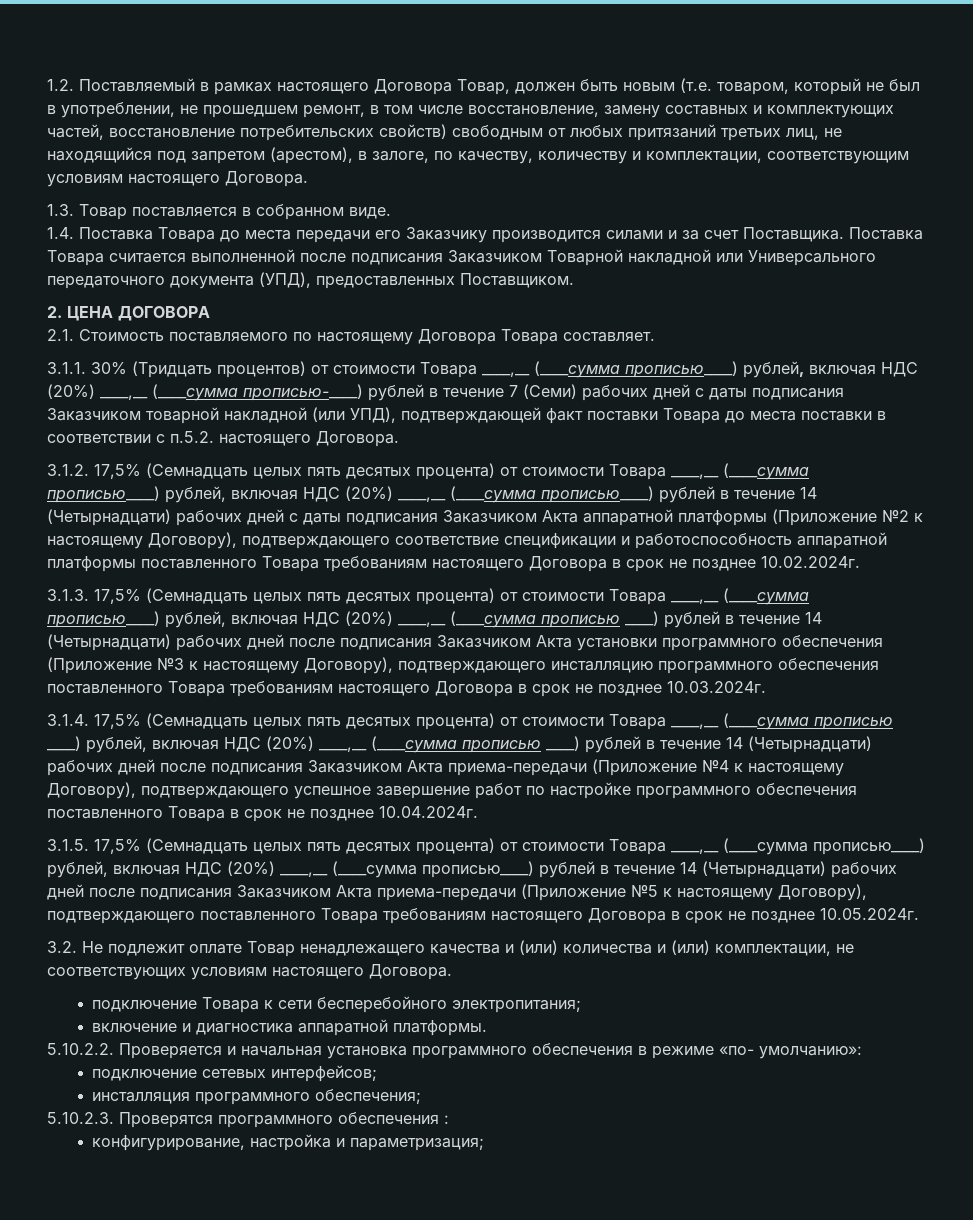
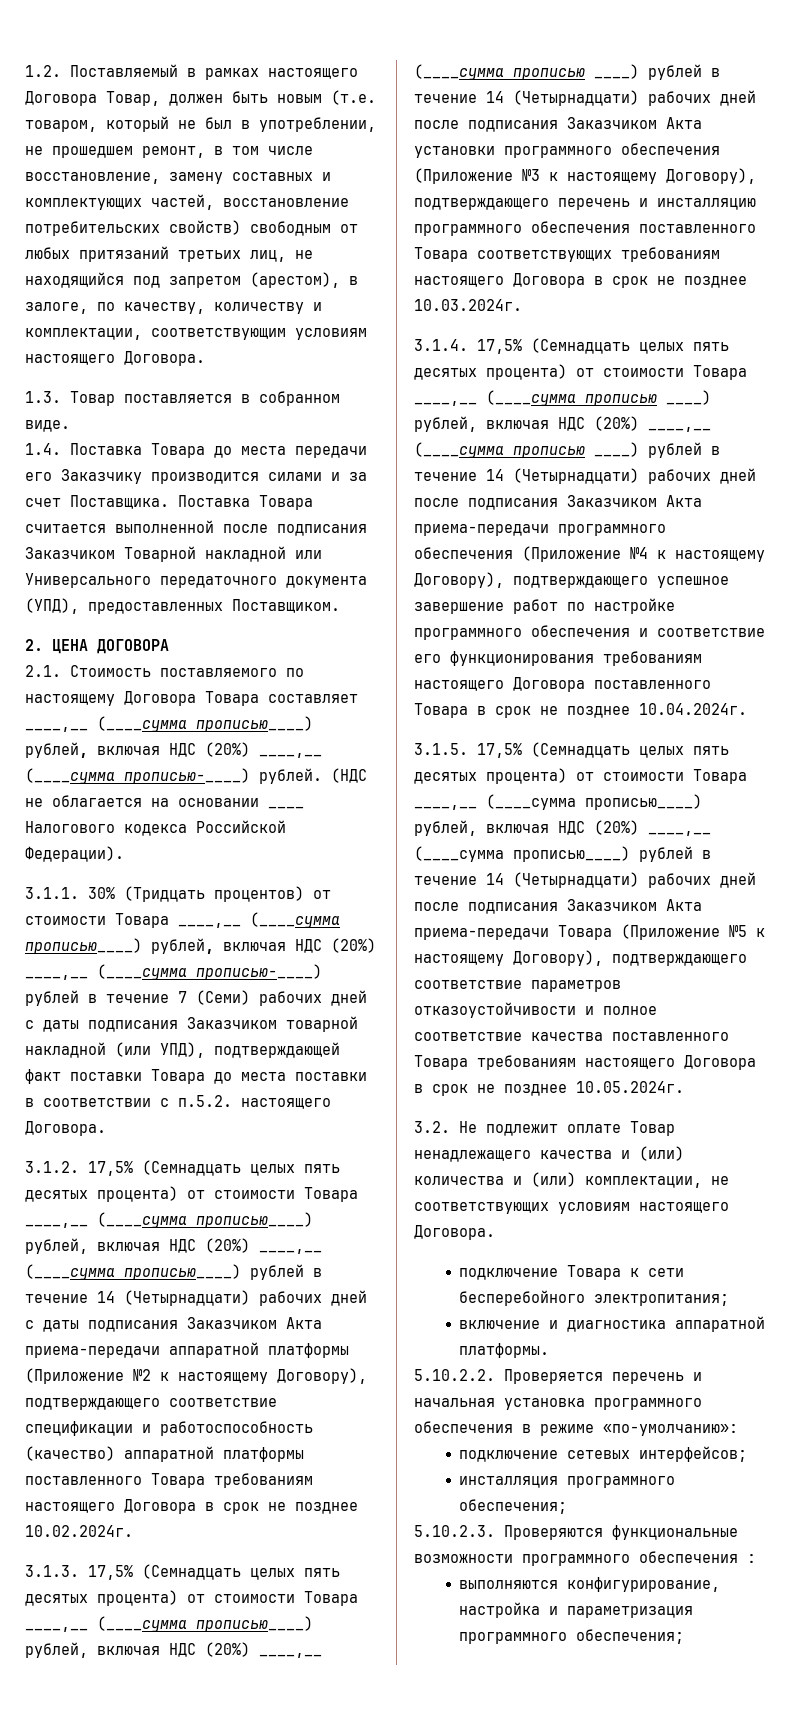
- 2.1. Стоимость поставляемого по настоящему Договора Товара составляет.
+ 2.1. Стоимость поставляемого по настоящему Договора Товара составляет ____,__ (____сумма прописью____) рублей, включая НДС (20%) ____,__ (____сумма прописью-____) рублей. (НДС не облагается на основании ____ Налогового кодекса Российской Федерации).
- 3.1.2. 17,5% (Семнадцать целых пять десятых процента) от стоимости Товара ____,__ (____сумма прописью____) рублей, включая НДС (20%) ____,__ (____сумма прописью____) рублей в течение 14 (Четырнадцати) рабочих дней с даты подписания Заказчиком Акта аппаратной платформы (Приложение №2 к настоящему Договору), подтверждающего соответствие спецификации и работоспособность аппаратной платформы поставленного Товара требованиям настоящего Договора в срок не позднее 10.02.2024г.
+ 3.1.2. 17,5% (Семнадцать целых пять десятых процента) от стоимости Товара ____,__ (____сумма прописью____) рублей, включая НДС (20%) ____,__ (____сумма прописью____) рублей в течение 14 (Четырнадцати) рабочих дней с даты подписания Заказчиком Акта приема-передачи аппаратной платформы (Приложение №2 к настоящему Договору), подтверждающего соответствие спецификации и работоспособность (качество) аппаратной платформы поставленного Товара требованиям настоящего Договора в срок не позднее 10.02.2024г.
- 3.1.3. 17,5% (Семнадцать целых пять десятых процента) от стоимости Товара ____,__ (____сумма прописью____) рублей, включая НДС (20%) ____,__ (____сумма прописью ____) рублей в течение 14 (Четырнадцати) рабочих дней после подписания Заказчиком Акта установки программного обеспечения (Приложение №3 к настоящему Договору), подтверждающего инсталляцию программного обеспечения поставленного Товара требованиям настоящего Договора в срок не позднее 10.03.2024г.
+ 3.1.3. 17,5% (Семнадцать целых пять десятых процента) от стоимости Товара ____,__ (____сумма прописью____) рублей, включая НДС (20%) ____,__ (____сумма прописью ____) рублей в течение 14 (Четырнадцати) рабочих дней после подписания Заказчиком Акта установки программного обеспечения (Приложение №3 к настоящему Договору), подтверждающего перечень и инсталляцию программного обеспечения поставленного Товара соответствующих требованиям настоящего Договора в срок не позднее 10.03.2024г.
- 3.1.4. 17,5% (Семнадцать целых пять десятых процента) от стоимости Товара ____,__ (____сумма прописью ____) рублей, включая НДС (20%) ____,__ (____сумма прописью ____) рублей в течение 14 (Четырнадцати) рабочих дней после подписания Заказчиком Акта приема-передачи (Приложение №4 к настоящему Договору), подтверждающего успешное завершение работ по настройке программного обеспечения поставленного Товара в срок не позднее 10.04.2024г.
+ 3.1.4. 17,5% (Семнадцать целых пять десятых процента) от стоимости Товара ____,__ (____сумма прописью ____) рублей, включая НДС (20%) ____,__ (____сумма прописью ____) рублей в течение 14 (Четырнадцати) рабочих дней после подписания Заказчиком Акта приема-передачи программного обеспечения (Приложение №4 к настоящему Договору), подтверждающего успешное завершение работ по настройке программного обеспечения и соответствие его функционирования требованиям настоящего Договора поставленного Товара в срок не позднее 10.04.2024г.
- 3.1.5. 17,5% (Семнадцать целых пять десятых процента) от стоимости Товара ____,__ (____сумма прописью____) рублей, включая НДС (20%) ____,__ (____сумма прописью____) рублей в течение 14 (Четырнадцати) рабочих дней после подписания Заказчиком Акта приема-передачи (Приложение №5 к настоящему Договору), подтверждающего поставленного Товара требованиям настоящего Договора в срок не позднее 10.05.2024г.
+ 3.1.5. 17,5% (Семнадцать целых пять десятых процента) от стоимости Товара ____,__ (____сумма прописью____) рублей, включая НДС (20%) ____,__ (____сумма прописью____) рублей в течение 14 (Четырнадцати) рабочих дней после подписания Заказчиком Акта приема-передачи Товара (Приложение №5 к настоящему Договору), подтверждающего соответствие параметров отказоустойчивости и полное соответствие качества поставленного Товара требованиям настоящего Договора в срок не позднее 10.05.2024г.
- 5.10.2.2. Проверяется и начальная установка программного обеспечения в режиме «по- умолчанию»:
+ 5.10.2.2. Проверяется перечень и начальная установка программного обеспечения в режиме «по-умолчанию»:
- 5.10.2.3. Проверятся программного обеспечения :
+ 5.10.2.3. Проверяются функциональные возможности программного обеспечения :
- конфигурирование, настройка и параметризация;
+ выполняются конфигурирование, настройка и параметризация программного обеспечения;

